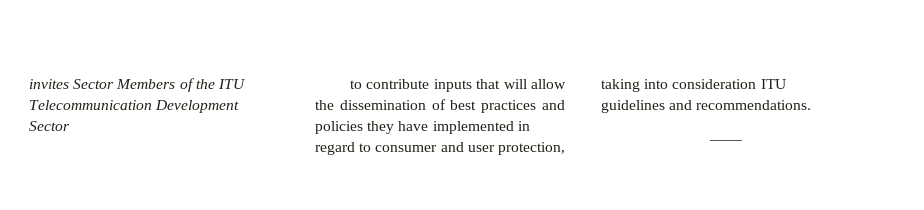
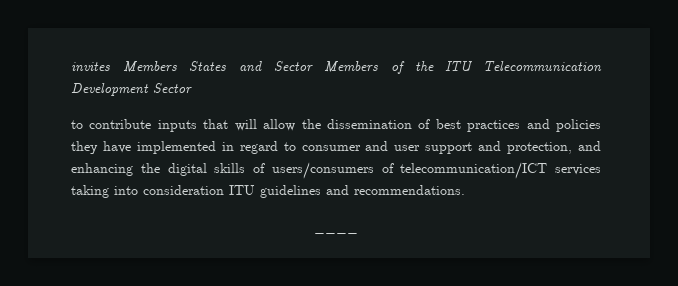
- invites Sector Members of the ITU Telecommunication Development Sector
+ invites Members States and Sector Members of the ITU Telecommunication Development Sector
- to contribute inputs that will allow the dissemination of best practices and policies they have implemented in regard to consumer and user protection, taking into consideration ITU guidelines and recommendations.
+ to contribute inputs that will allow the dissemination of best practices and policies they have implemented in regard to consumer and user support and protection, and enhancing the digital skills of users/consumers of telecommunication/ICT services taking into consideration ITU guidelines and recommendations.

